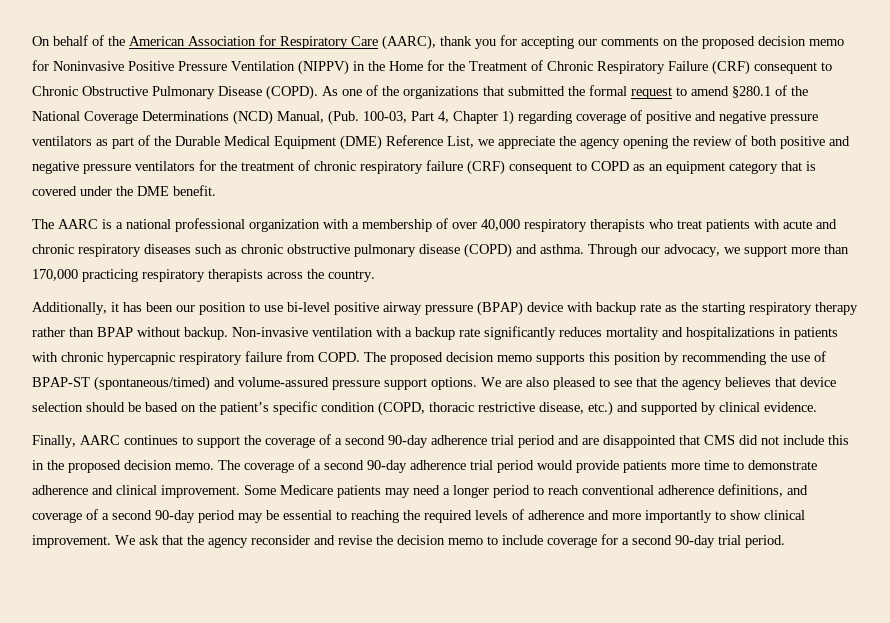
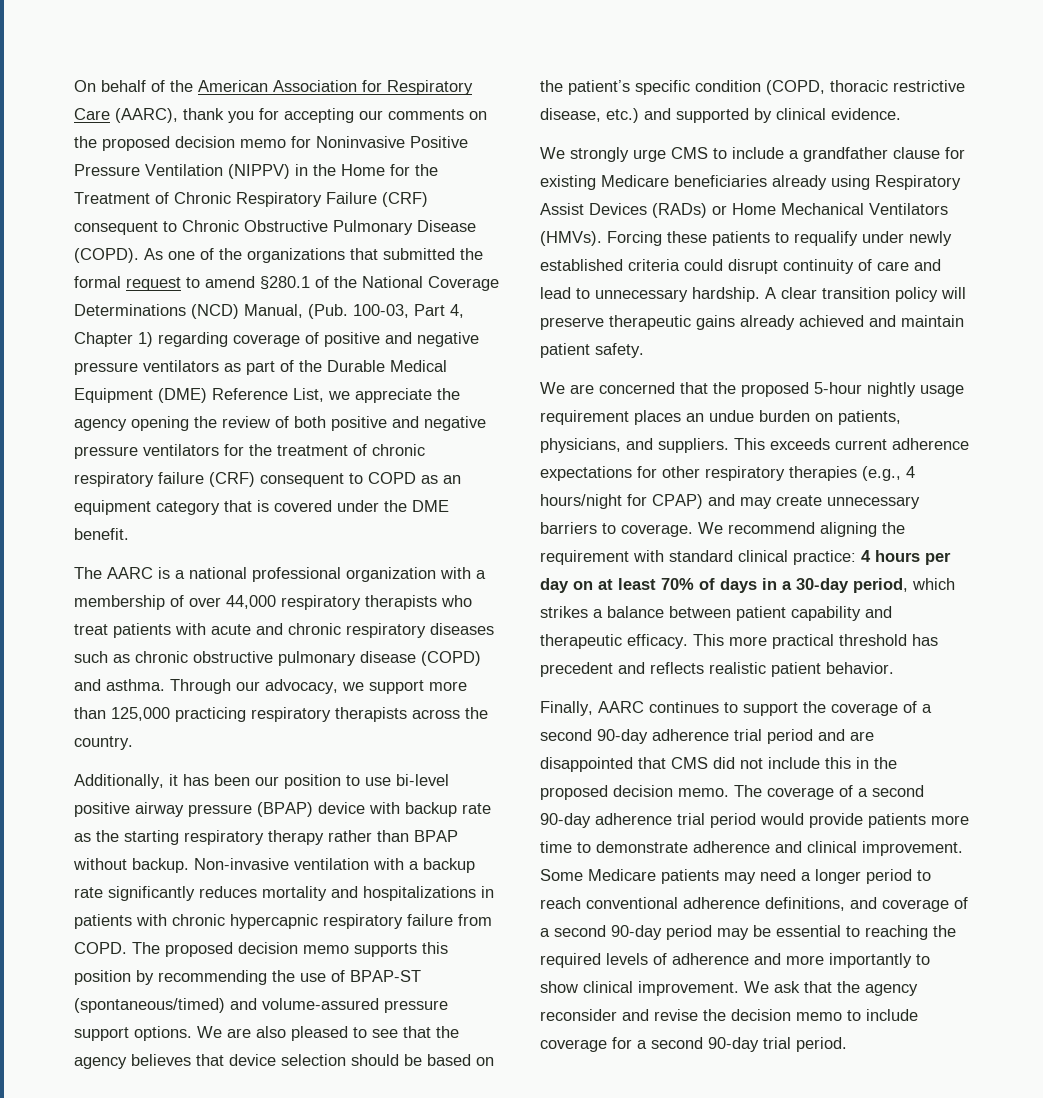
- The AARC is a national professional organization with a membership of over 40,000 respiratory therapists who treat patients with acute and chronic respiratory diseases such as chronic obstructive pulmonary disease (COPD) and asthma.
+ The AARC is a national professional organization with a membership of over 44,000 respiratory therapists who treat patients with acute and chronic respiratory diseases such as chronic obstructive pulmonary disease (COPD) and asthma.
- Through our advocacy, we support more than 170,000 practicing respiratory therapists across the country.
+ Through our advocacy, we support more than 125,000 practicing respiratory therapists across the country.
+ We strongly urge CMS to include a grandfather clause for existing Medicare beneficiaries already using Respiratory Assist Devices (RADs) or Home Mechanical Ventilators (HMVs). Forcing these patients to requalify under newly established criteria could disrupt continuity of care and lead to unnecessary hardship. A clear transition policy will preserve therapeutic gains already achieved and maintain patient safety.
+ We are concerned that the proposed 5-hour nightly usage requirement places an undue burden on patients, physicians, and suppliers. This exceeds current adherence expectations for other respiratory therapies (e.g., 4 hours/night for CPAP) and may create unnecessary barriers to coverage. We recommend aligning the requirement with standard clinical practice: 4 hours per day on at least 70% of days in a 30-day period, which strikes a balance between patient capability and therapeutic efficacy. This more practical threshold has precedent and reflects realistic patient behavior.

